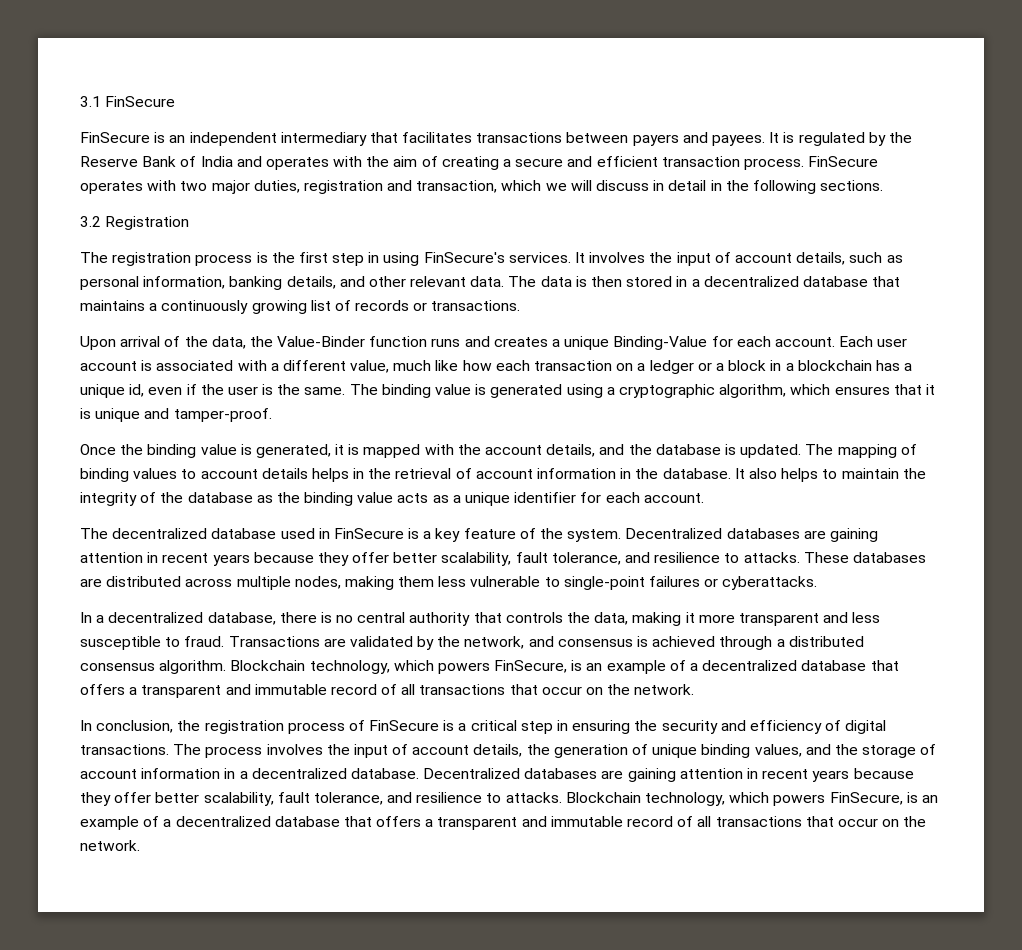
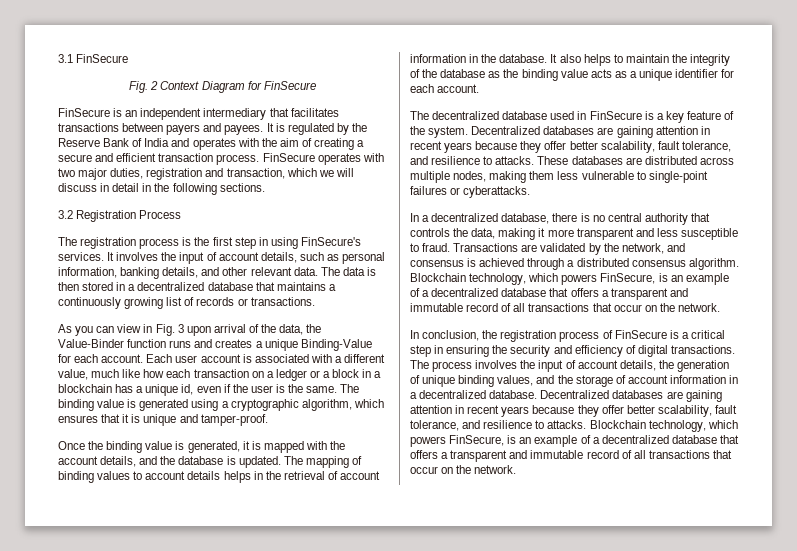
+ Fig. 2 Context Diagram for FinSecure
- 3.2 Registration
+ 3.2 Registration Process
- Upon arrival of the data, the Value-Binder function runs and creates a unique Binding-Value for each account.
+ As you can view in Fig. 3 upon arrival of the data, the Value-Binder function runs and creates a unique Binding-Value for each account.

